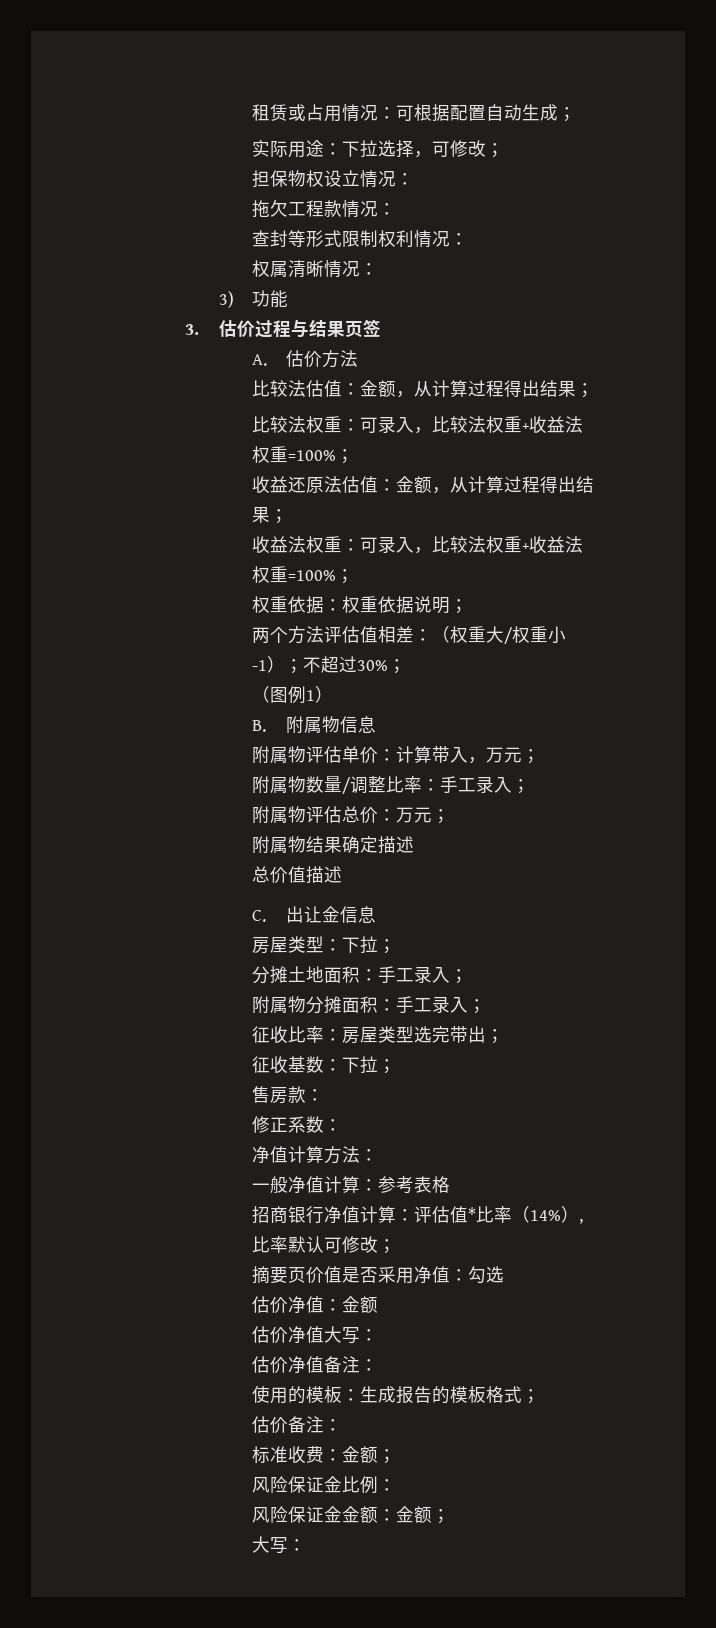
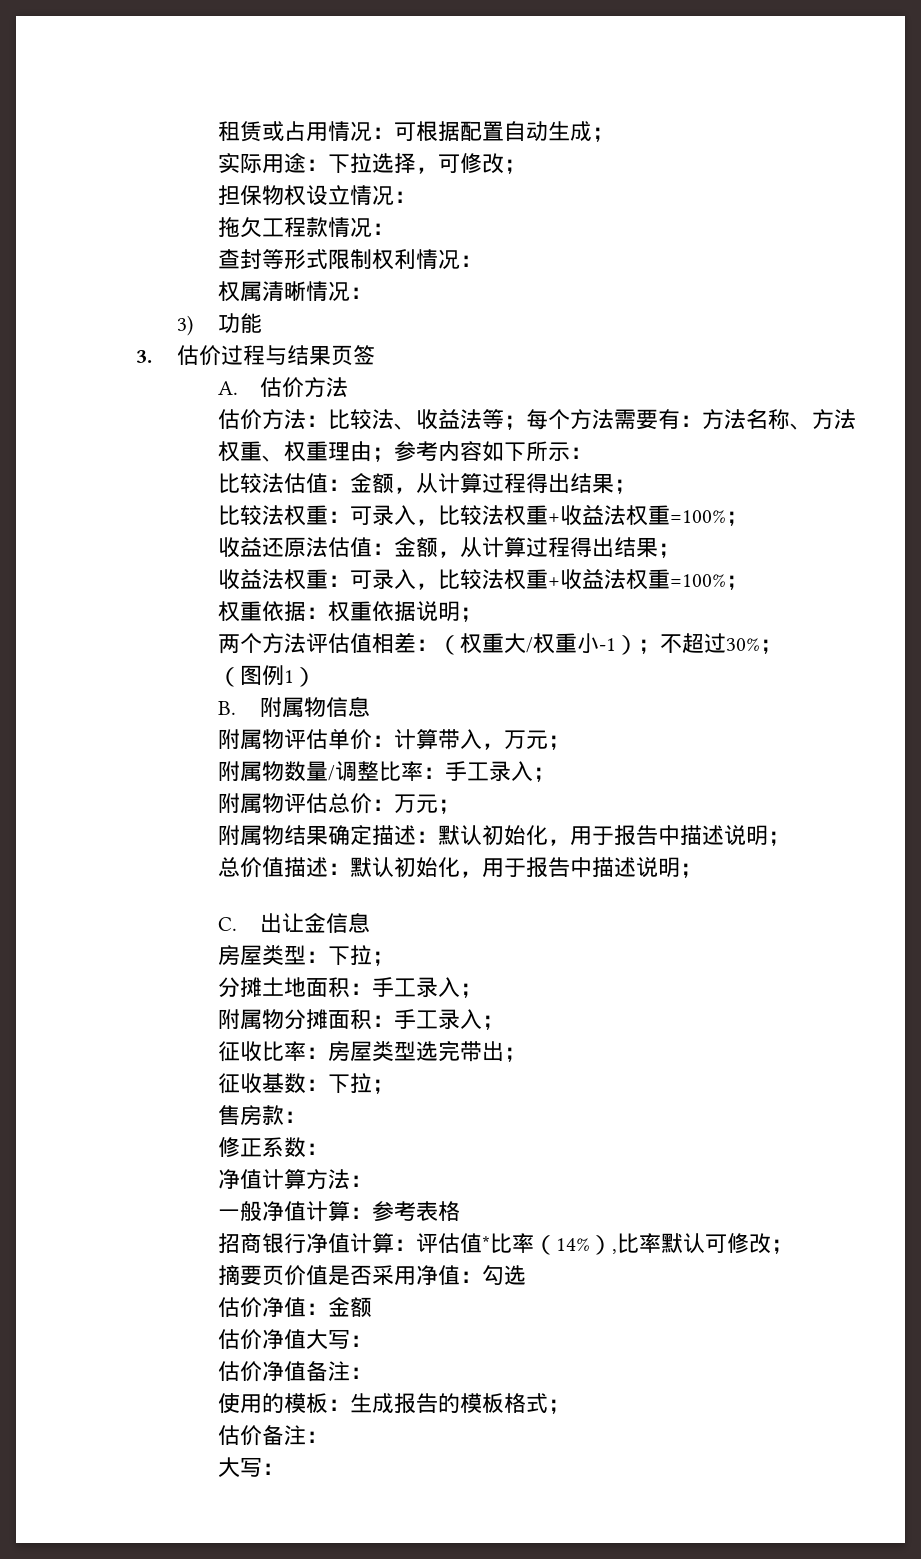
+ 估价方法：比较法、收益法等；每个方法需要有：方法名称、方法权重、权重理由；参考内容如下所示：
- 附属物结果确定描述
- 总价值描述
+ 附属物结果确定描述：默认初始化，用于报告中描述说明；
+ 总价值描述：默认初始化，用于报告中描述说明；
- 标准收费：金额；
- 风险保证金比例：
- 风险保证金金额：金额；

